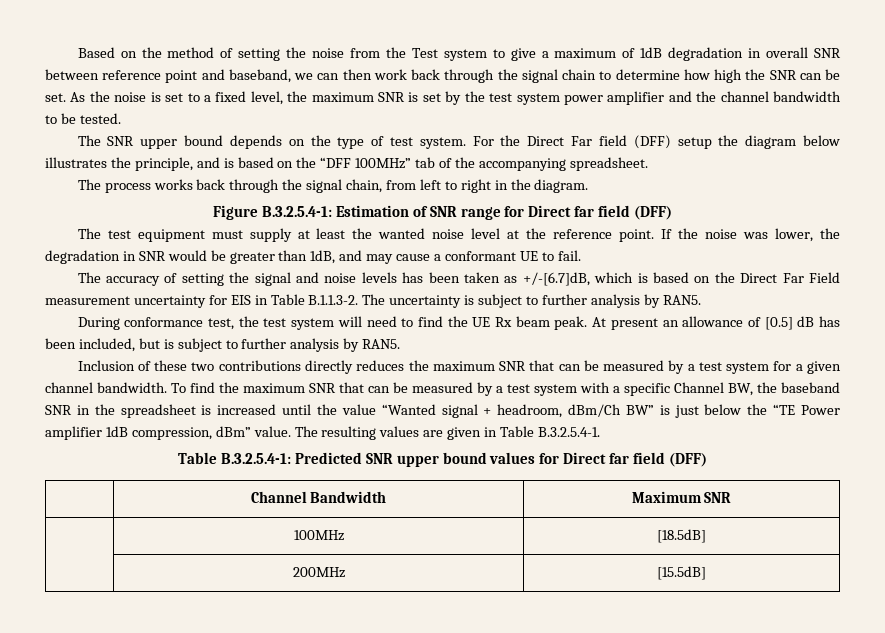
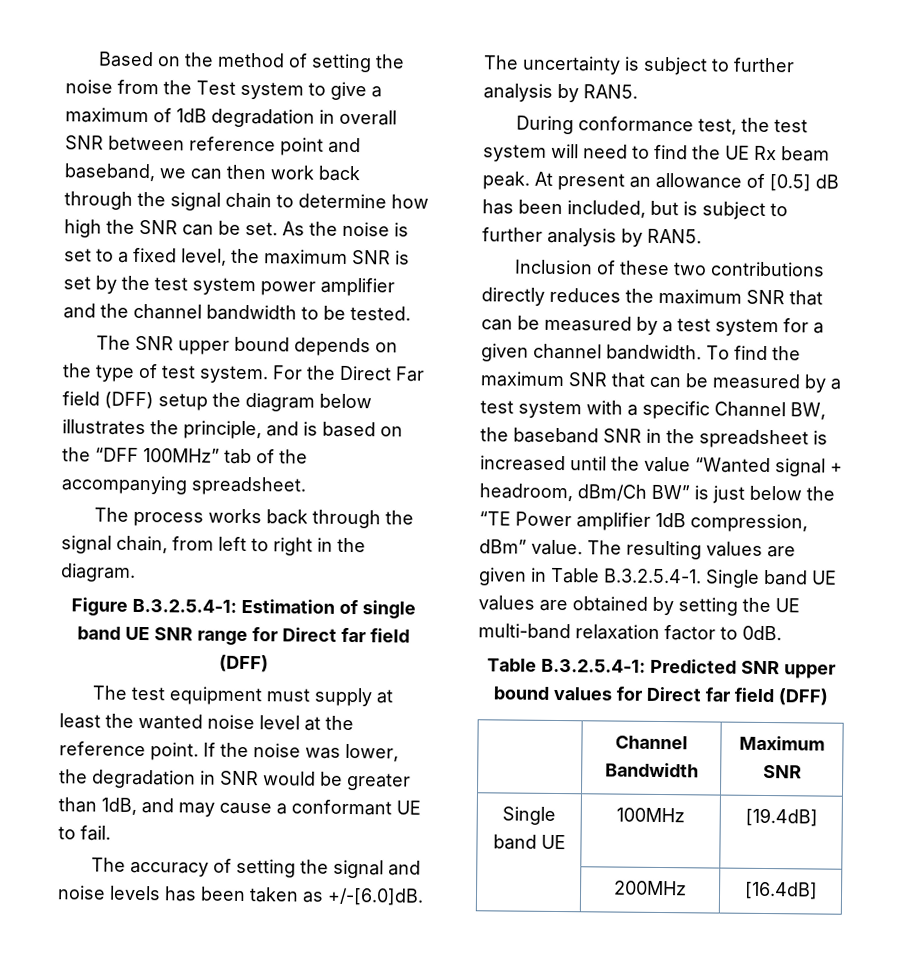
- Figure B.3.2.5.4-1: Estimation of SNR range for Direct far field (DFF)
+ Figure B.3.2.5.4-1: Estimation of single band UE SNR range for Direct far field (DFF)
- The accuracy of setting the signal and noise levels has been taken as +/-[6.7]dB, which is based on the Direct Far Field measurement uncertainty for EIS in Table B.1.1.3-2. The uncertainty is subject to further analysis by RAN5.
+ The accuracy of setting the signal and noise levels has been taken as +/-[6.0]dB. The uncertainty is subject to further analysis by RAN5.
- The resulting values are given in Table B.3.2.5.4-1.
+ The resulting values are given in Table B.3.2.5.4-1. Single band UE values are obtained by setting the UE multi-band relaxation factor to 0dB.
- | 100MHz | [18.5dB]
+ Single band UE | 100MHz | [19.4dB]
- | 200MHz | [15.5dB]
+ | 200MHz | [16.4dB]

